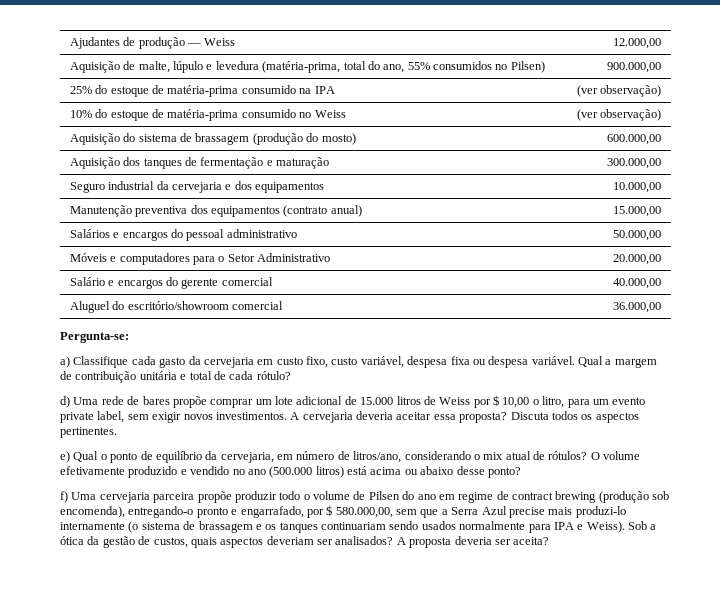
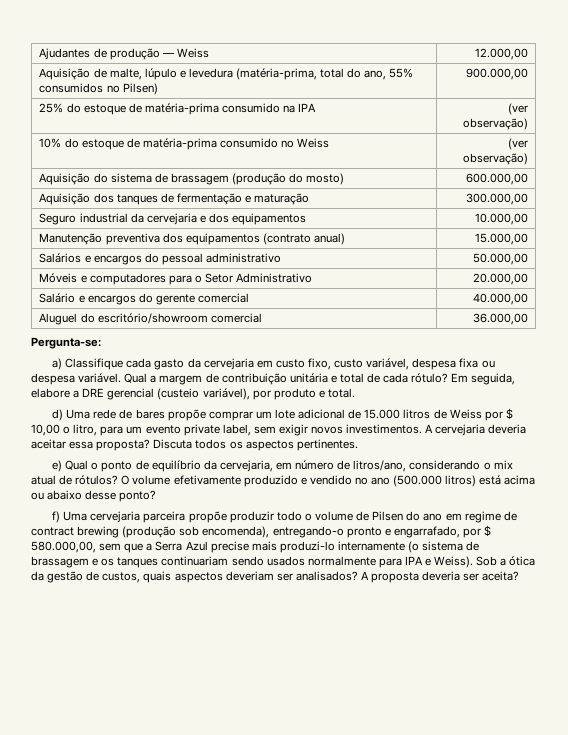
+ Em seguida, elabore a DRE gerencial (custeio variável), por produto e total.

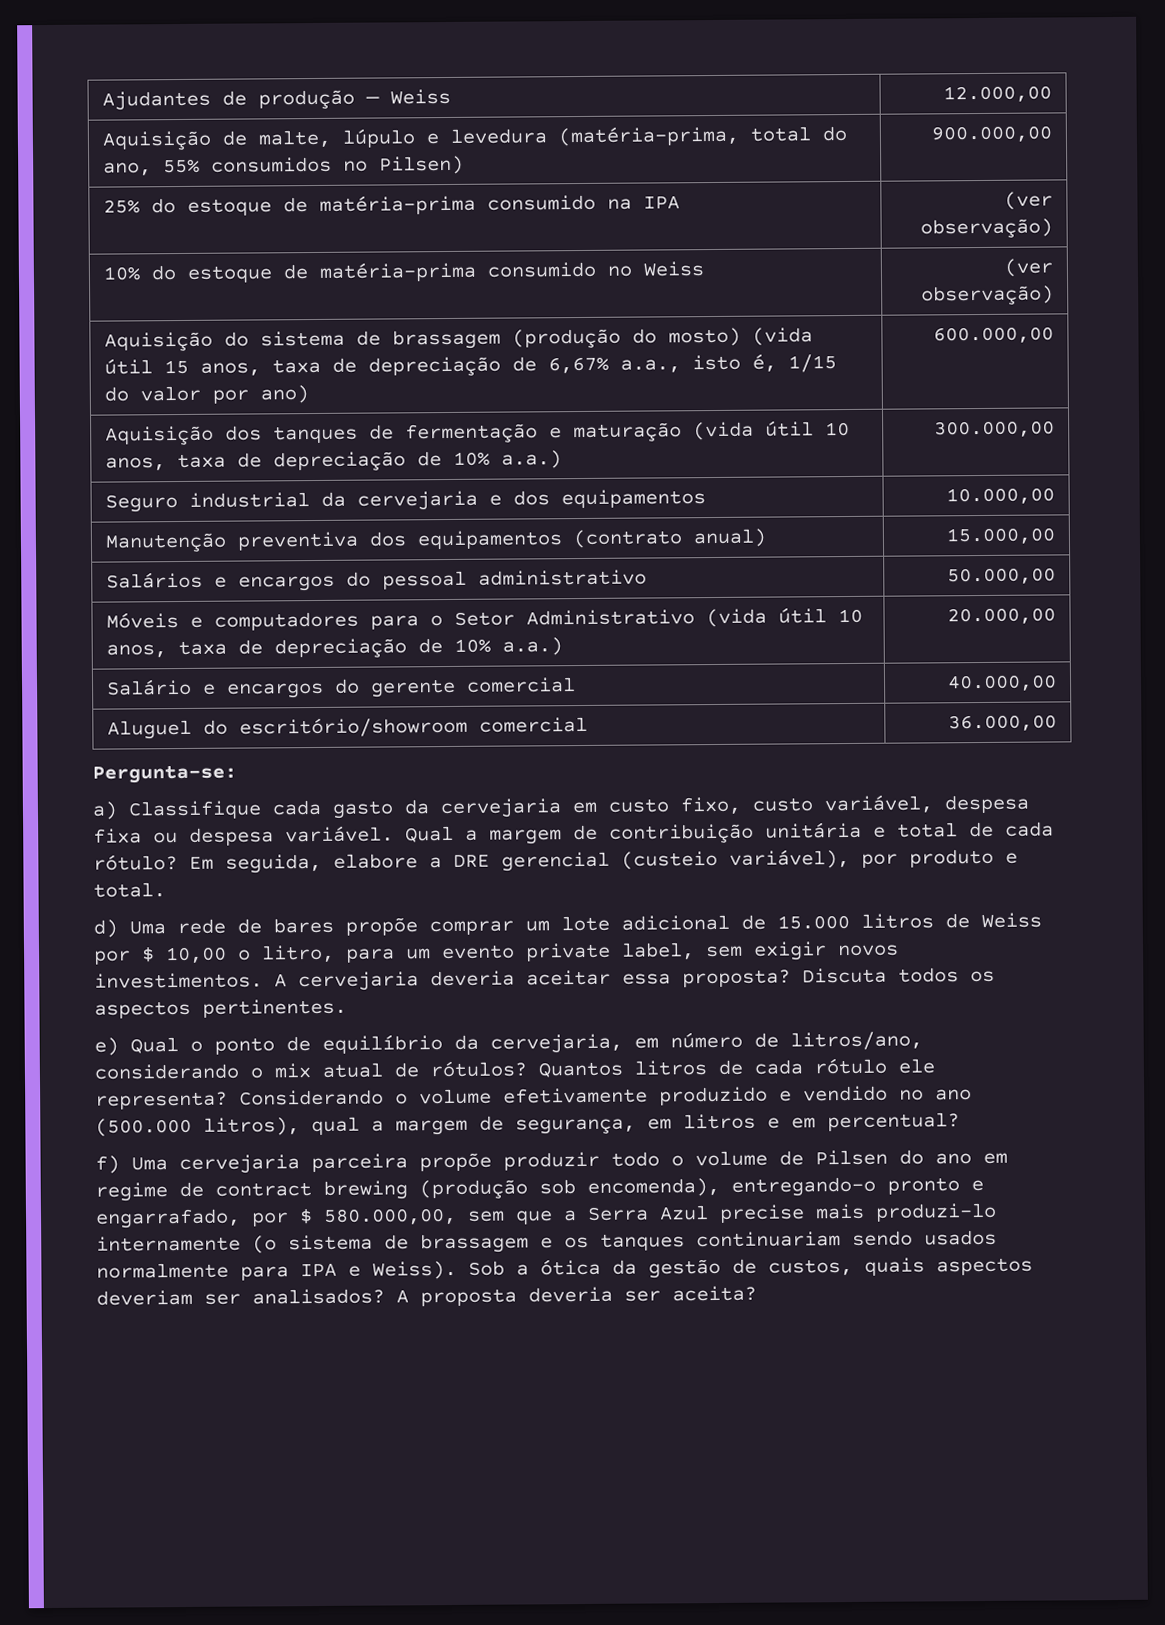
- Aquisição do sistema de brassagem (produção do mosto) | 600.000,00
+ Aquisição do sistema de brassagem (produção do mosto) (vida útil 15 anos, taxa de depreciação de 6,67% a.a., isto é, 1/15 do valor por ano) | 600.000,00
- Aquisição dos tanques de fermentação e maturação | 300.000,00
+ Aquisição dos tanques de fermentação e maturação (vida útil 10 anos, taxa de depreciação de 10% a.a.) | 300.000,00
- Móveis e computadores para o Setor Administrativo | 20.000,00
+ Móveis e computadores para o Setor Administrativo (vida útil 10 anos, taxa de depreciação de 10% a.a.) | 20.000,00
- O volume efetivamente produzido e vendido no ano (500.000 litros) está acima ou abaixo desse ponto?
+ Quantos litros de cada rótulo ele representa? Considerando o volume efetivamente produzido e vendido no ano (500.000 litros), qual a margem de segurança, em litros e em percentual?

